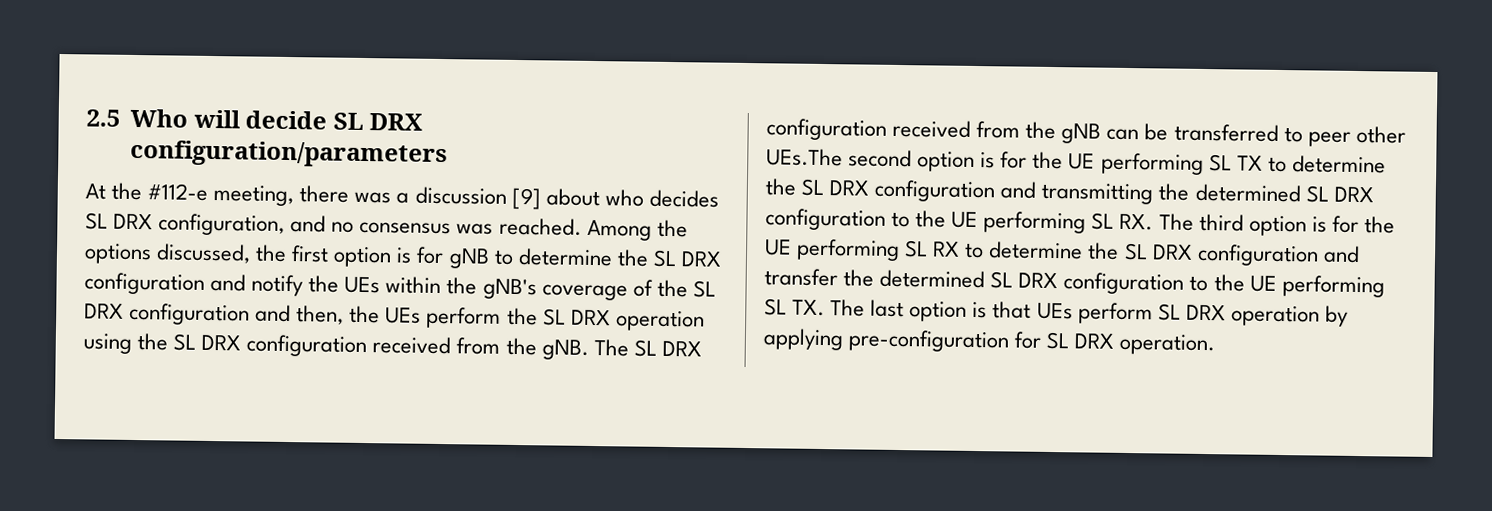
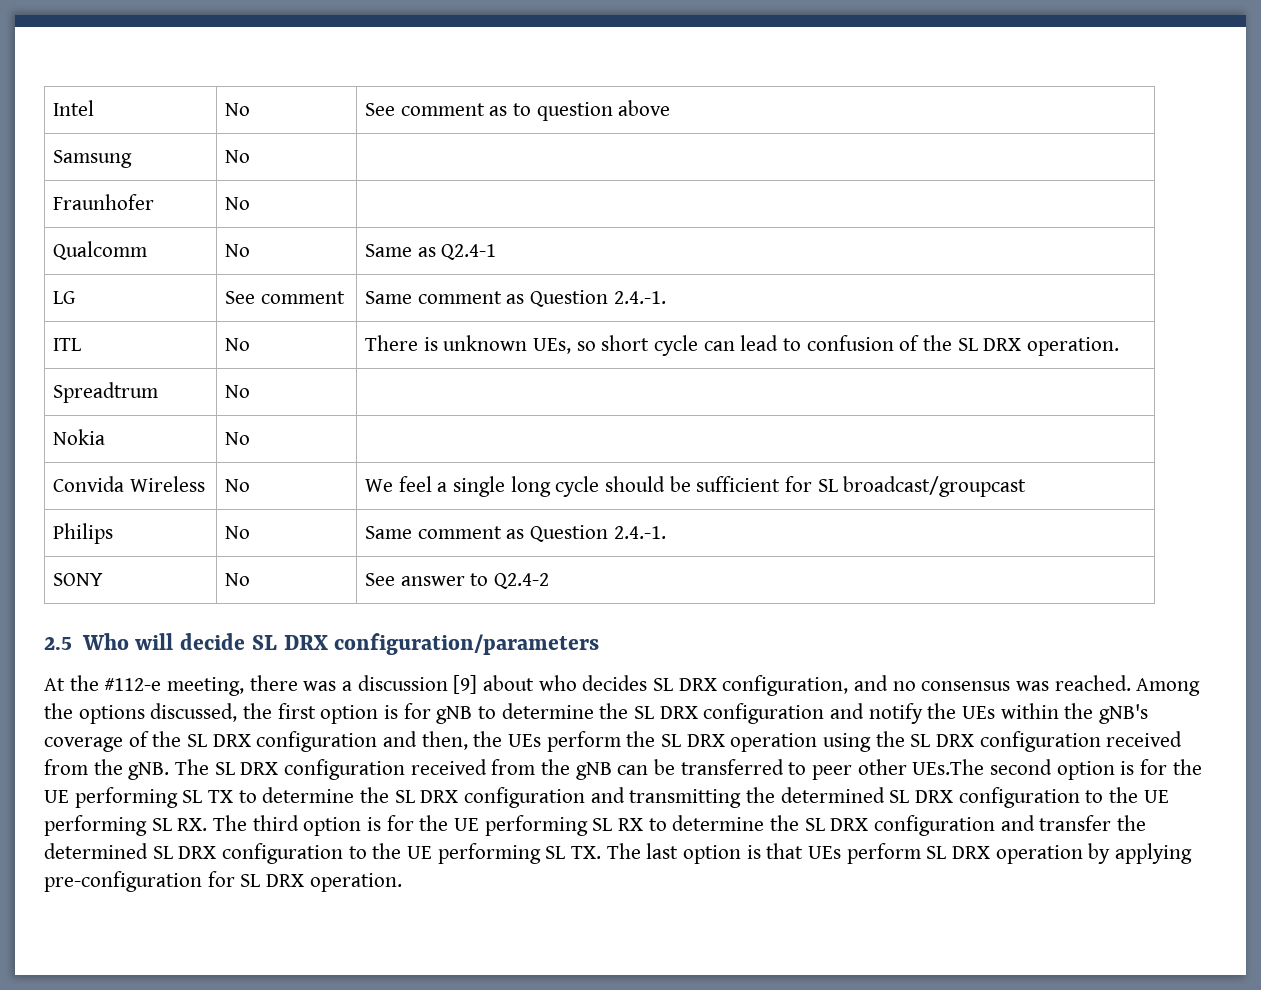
+ Intel | No | See comment as to question above
+ Samsung | No |
+ Fraunhofer | No |
+ Qualcomm | No | Same as Q2.4-1
+ LG | See comment | Same comment as Question 2.4.-1.
+ ITL | No | There is unknown UEs, so short cycle can lead to confusion of the SL DRX operation.
+ Spreadtrum | No |
+ Nokia | No |
+ Convida Wireless | No | We feel a single long cycle should be sufficient for SL broadcast/groupcast
+ Philips | No | Same comment as Question 2.4.-1.
+ SONY | No | See answer to Q2.4-2

